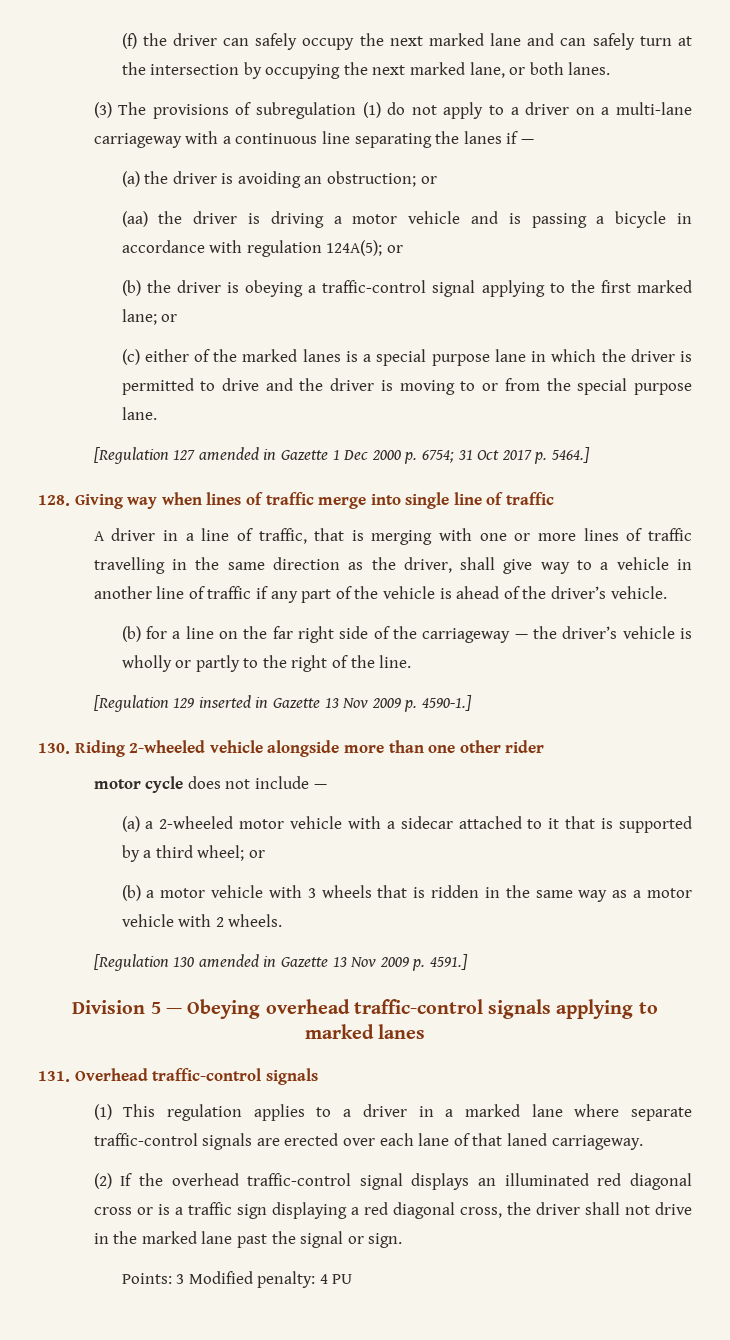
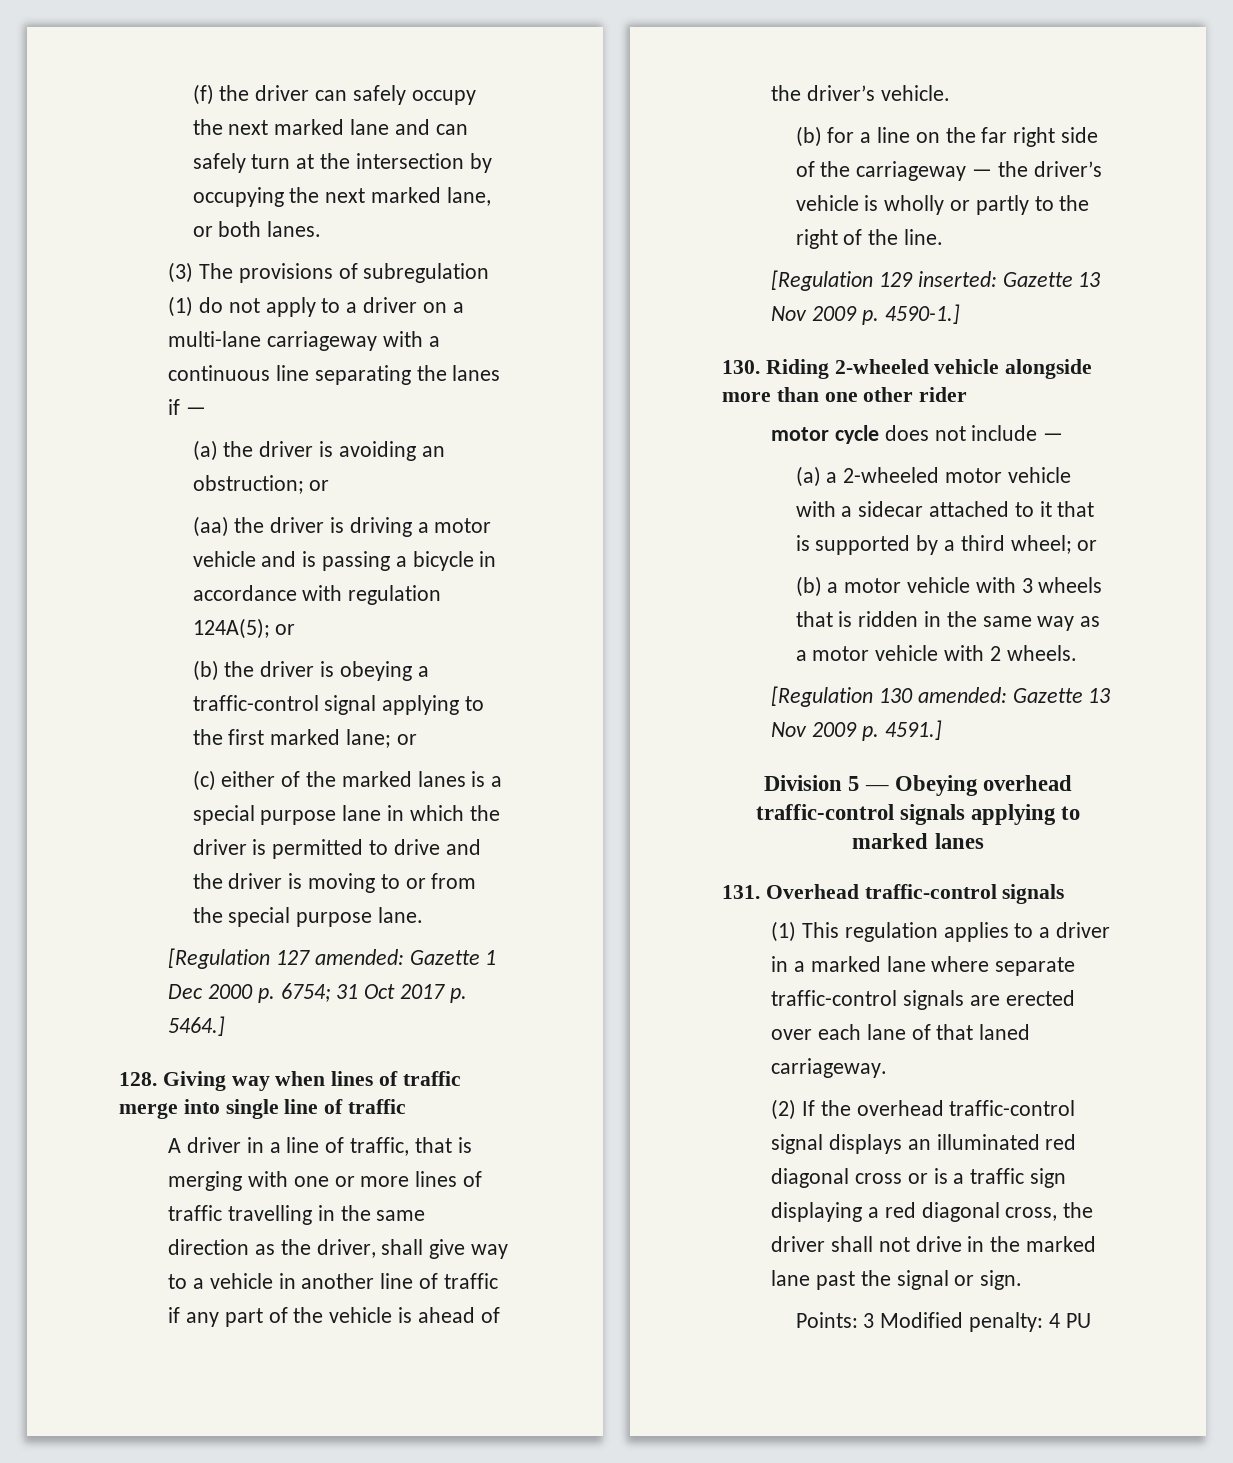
- [Regulation 127 amended in Gazette 1 Dec 2000 p. 6754; 31 Oct 2017 p. 5464.]
+ [Regulation 127 amended: Gazette 1 Dec 2000 p. 6754; 31 Oct 2017 p. 5464.]
- [Regulation 129 inserted in Gazette 13 Nov 2009 p. 4590-1.]
+ [Regulation 129 inserted: Gazette 13 Nov 2009 p. 4590-1.]
- [Regulation 130 amended in Gazette 13 Nov 2009 p. 4591.]
+ [Regulation 130 amended: Gazette 13 Nov 2009 p. 4591.]

